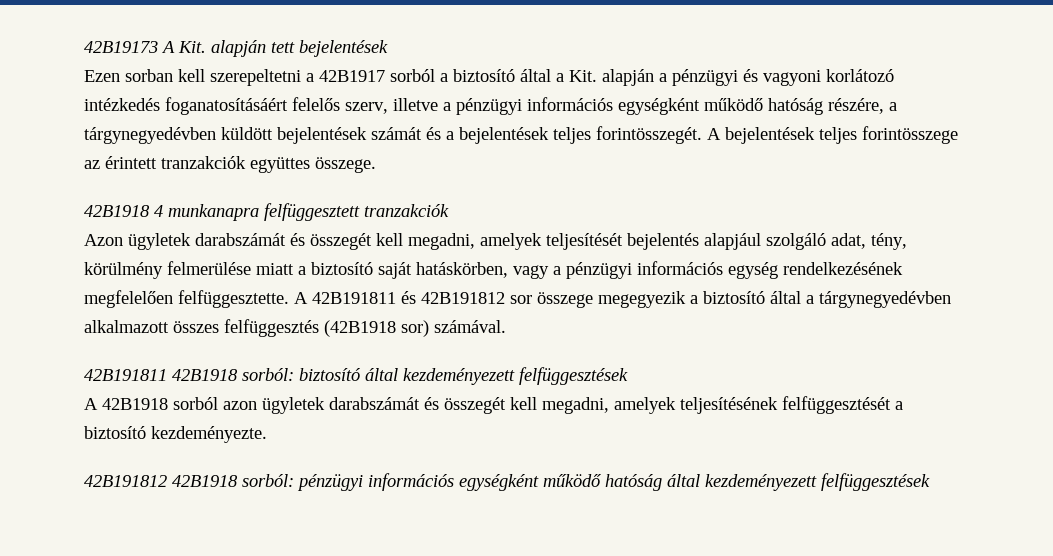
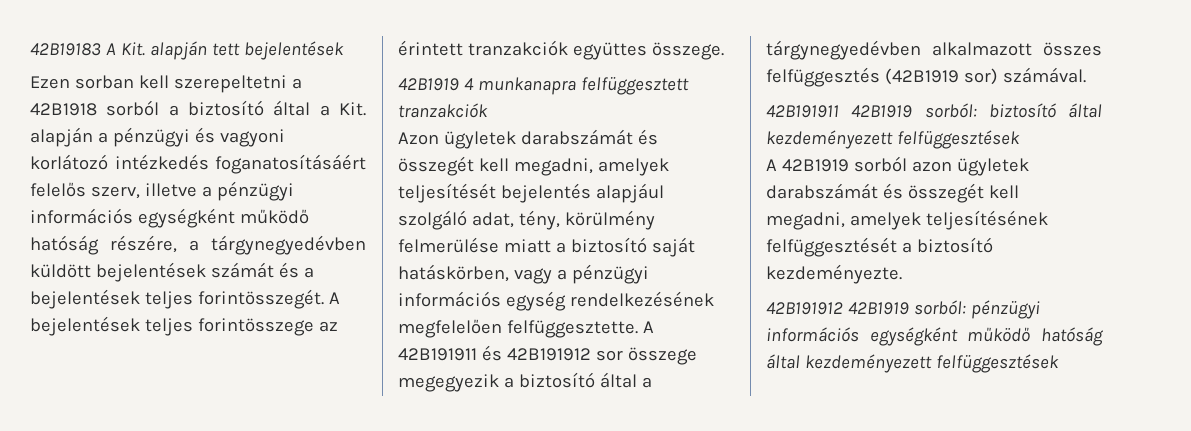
- 42B19173 A Kit. alapján tett bejelentések
+ 42B19183 A Kit. alapján tett bejelentések
- Ezen sorban kell szerepeltetni a 42B1917 sorból a biztosító által a Kit. alapján a pénzügyi és vagyoni korlátozó intézkedés foganatosításáért felelős szerv, illetve a pénzügyi információs egységként működő hatóság részére, a tárgynegyedévben küldött bejelentések számát és a bejelentések teljes forintösszegét.
+ Ezen sorban kell szerepeltetni a 42B1918 sorból a biztosító által a Kit. alapján a pénzügyi és vagyoni korlátozó intézkedés foganatosításáért felelős szerv, illetve a pénzügyi információs egységként működő hatóság részére, a tárgynegyedévben küldött bejelentések számát és a bejelentések teljes forintösszegét.
- 42B1918 4 munkanapra felfüggesztett tranzakciók
+ 42B1919 4 munkanapra felfüggesztett tranzakciók
- A 42B191811 és 42B191812 sor összege megegyezik a biztosító által a tárgynegyedévben alkalmazott összes felfüggesztés (42B1918 sor) számával.
+ A 42B191911 és 42B191912 sor összege megegyezik a biztosító által a tárgynegyedévben alkalmazott összes felfüggesztés (42B1919 sor) számával.
- 42B191811 42B1918 sorból: biztosító által kezdeményezett felfüggesztések
+ 42B191911 42B1919 sorból: biztosító által kezdeményezett felfüggesztések
- A 42B1918 sorból azon ügyletek darabszámát és összegét kell megadni, amelyek teljesítésének felfüggesztését a biztosító kezdeményezte.
+ A 42B1919 sorból azon ügyletek darabszámát és összegét kell megadni, amelyek teljesítésének felfüggesztését a biztosító kezdeményezte.
- 42B191812 42B1918 sorból: pénzügyi információs egységként működő hatóság által kezdeményezett felfüggesztések
+ 42B191912 42B1919 sorból: pénzügyi információs egységként működő hatóság által kezdeményezett felfüggesztések

